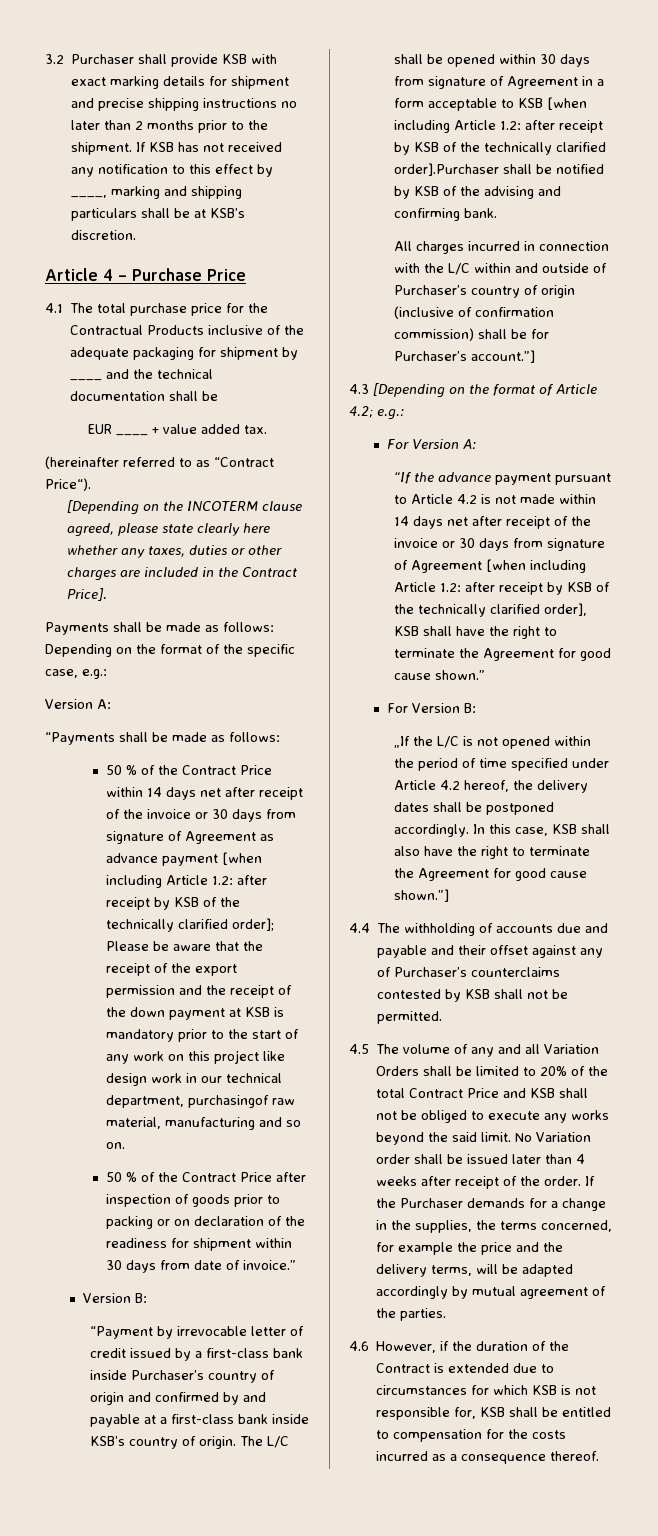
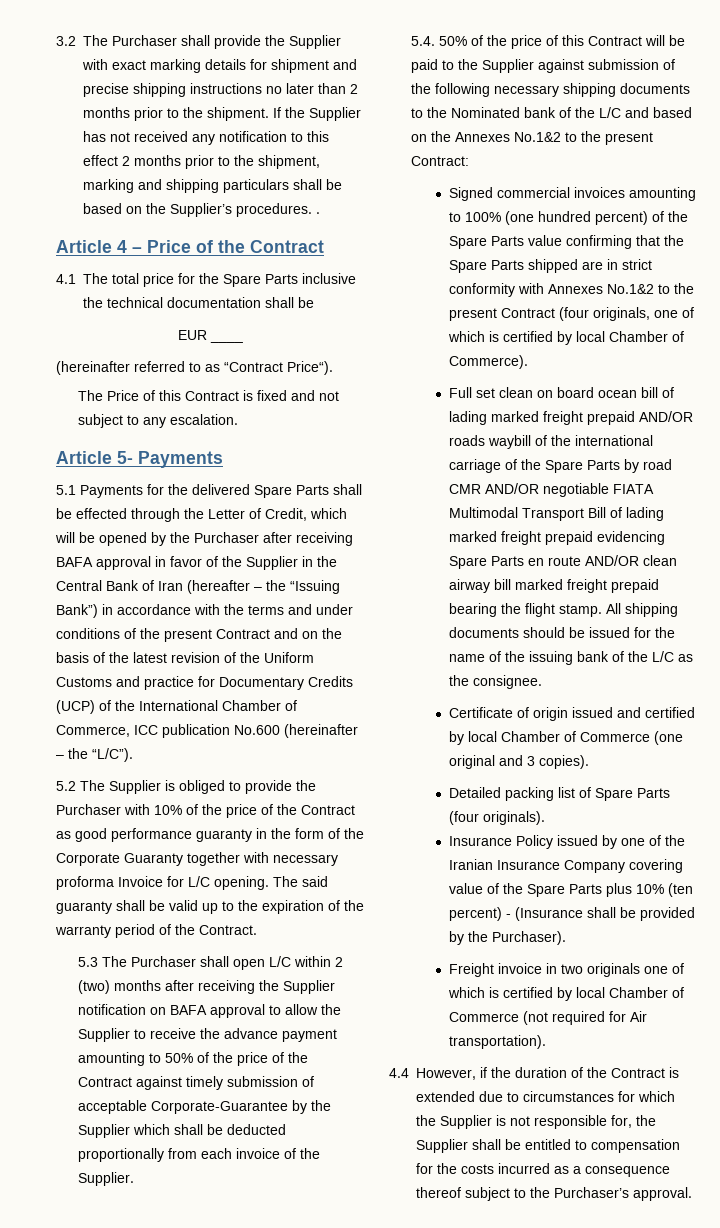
- 3.2 Purchaser shall provide KSB with exact marking details for shipment and precise shipping instructions no later than 2 months prior to the shipment.
+ 3.2 The Purchaser shall provide the Supplier with exact marking details for shipment and precise shipping instructions no later than 2 months prior to the shipment.
- If KSB has not received any notification to this effect by ____, marking and shipping particulars shall be at KSB’s discretion.
+ If the Supplier has not received any notification to this effect 2 months prior to the shipment, marking and shipping particulars shall be based on the Supplier’s procedures. .
- Article 4 – Purchase Price
+ Article 4 – Price of the Contract
- 4.1 The total purchase price for the Contractual Products inclusive of the adequate packaging for shipment by ____ and the technical documentation shall be
+ 4.1 The total price for the Spare Parts inclusive the technical documentation shall be
- EUR ____ + value added tax.
+ EUR ____
- [Depending on the INCOTERM clause agreed, please state clearly here whether any taxes, duties or other charges are included in the Contract Price].
- Payments shall be made as follows: Depending on the format of the specific case, e.g.:
- Version A:
- “Payments shall be made as follows:
- 50 % of the Contract Price within 14 days net after receipt of the invoice or 30 days from signature of Agreement as advance payment [when including Article 1.2: after receipt by KSB of the technically clarified order]; Please be aware that the receipt of the export permission and the receipt of the down payment at KSB is mandatory prior to the start of any work on this project like design work in our technical department, purchasingof raw material, manufacturing and so on.
- 50 % of the Contract Price after inspection of goods prior to packing or on declaration of the readiness for shipment within 30 days from date of invoice.”
- Version B:
- “Payment by irrevocable letter of credit issued by a first-class bank inside Purchaser’s country of origin and confirmed by and payable at a first-class bank inside KSB’s country of origin. The L/C shall be opened within 30 days from signature of Agreement in a form acceptable to KSB [when including Article 1.2: after receipt by KSB of the technically clarified order].Purchaser shall be notified by KSB of the advising and confirming bank.
- All charges incurred in connection with the L/C within and outside of Purchaser’s country of origin (inclusive of confirmation commission) shall be for Purchaser’s account.”]
- 4.3 [Depending on the format of Article 4.2; e.g.:
- For Version A:
- “If the advance payment pursuant to Article 4.2 is not made within 14 days net after receipt of the invoice or 30 days from signature of Agreement [when including Article 1.2: after receipt by KSB of the technically clarified order], KSB shall have the right to terminate the Agreement for good cause shown.”
- For Version B:
- „If the L/C is not opened within the period of time specified under Article 4.2 hereof, the delivery dates shall be postponed accordingly. In this case, KSB shall also have the right to terminate the Agreement for good cause shown.”]
- 4.4 The withholding of accounts due and payable and their offset against any of Purchaser’s counterclaims contested by KSB shall not be permitted.
- 4.5 The volume of any and all Variation Orders shall be limited to 20% of the total Contract Price and KSB shall not be obliged to execute any works beyond the said limit. No Variation order shall be issued later than 4 weeks after receipt of the order. If the Purchaser demands for a change in the supplies, the terms concerned, for example the price and the delivery terms, will be adapted accordingly by mutual agreement of the parties.
- 4.6 However, if the duration of the Contract is extended due to circumstances for which KSB is not responsible for, KSB shall be entitled to compensation for the costs incurred as a consequence thereof.
+ The Price of this Contract is fixed and not subject to any escalation.
+ Article 5- Payments
+ 5.1 Payments for the delivered Spare Parts shall be effected through the Letter of Credit, which will be opened by the Purchaser after receiving BAFA approval in favor of the Supplier in the Central Bank of Iran (hereafter – the “Issuing Bank”) in accordance with the terms and under conditions of the present Contract and on the basis of the latest revision of the Uniform Customs and practice for Documentary Credits (UCP) of the International Chamber of Commerce, ICC publication No.600 (hereinafter – the “L/C”).
+ 5.2 The Supplier is obliged to provide the Purchaser with 10% of the price of the Contract as good performance guaranty in the form of the Corporate Guaranty together with necessary proforma Invoice for L/C opening. The said guaranty shall be valid up to the expiration of the warranty period of the Contract.
+ 5.3 The Purchaser shall open L/C within 2 (two) months after receiving the Supplier notification on BAFA approval to allow the Supplier to receive the advance payment amounting to 50% of the price of the Contract against timely submission of acceptable Corporate-Guarantee by the Supplier which shall be deducted proportionally from each invoice of the Supplier.
+ 5.4. 50% of the price of this Contract will be paid to the Supplier against submission of the following necessary shipping documents to the Nominated bank of the L/C and based on the Annexes No.1&2 to the present Contract:
+ Signed commercial invoices amounting to 100% (one hundred percent) of the Spare Parts value confirming that the Spare Parts shipped are in strict conformity with Annexes No.1&2 to the present Contract (four originals, one of which is certified by local Chamber of Commerce).
+ Full set clean on board ocean bill of lading marked freight prepaid AND/OR roads waybill of the international carriage of the Spare Parts by road CMR AND/OR negotiable FIATA Multimodal Transport Bill of lading marked freight prepaid evidencing Spare Parts en route AND/OR clean airway bill marked freight prepaid bearing the flight stamp. All shipping documents should be issued for the name of the issuing bank of the L/C as the consignee.
+ Certificate of origin issued and certified by local Chamber of Commerce (one original and 3 copies).
+ Detailed packing list of Spare Parts (four originals).
+ Insurance Policy issued by one of the Iranian Insurance Company covering value of the Spare Parts plus 10% (ten percent) - (Insurance shall be provided by the Purchaser).
+ Freight invoice in two originals one of which is certified by local Chamber of Commerce (not required for Air transportation).
+ 4.4 However, if the duration of the Contract is extended due to circumstances for which the Supplier is not responsible for, the Supplier shall be entitled to compensation for the costs incurred as a consequence thereof subject to the Purchaser’s approval.

